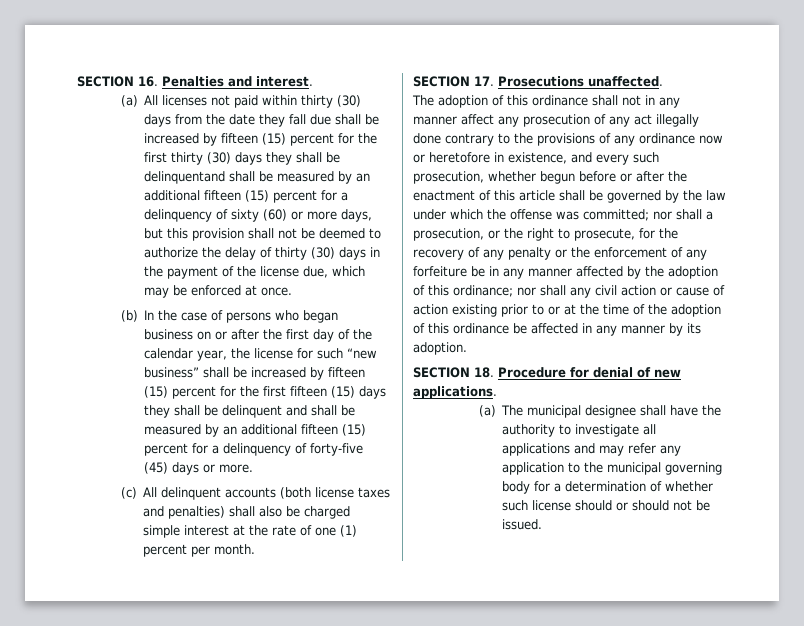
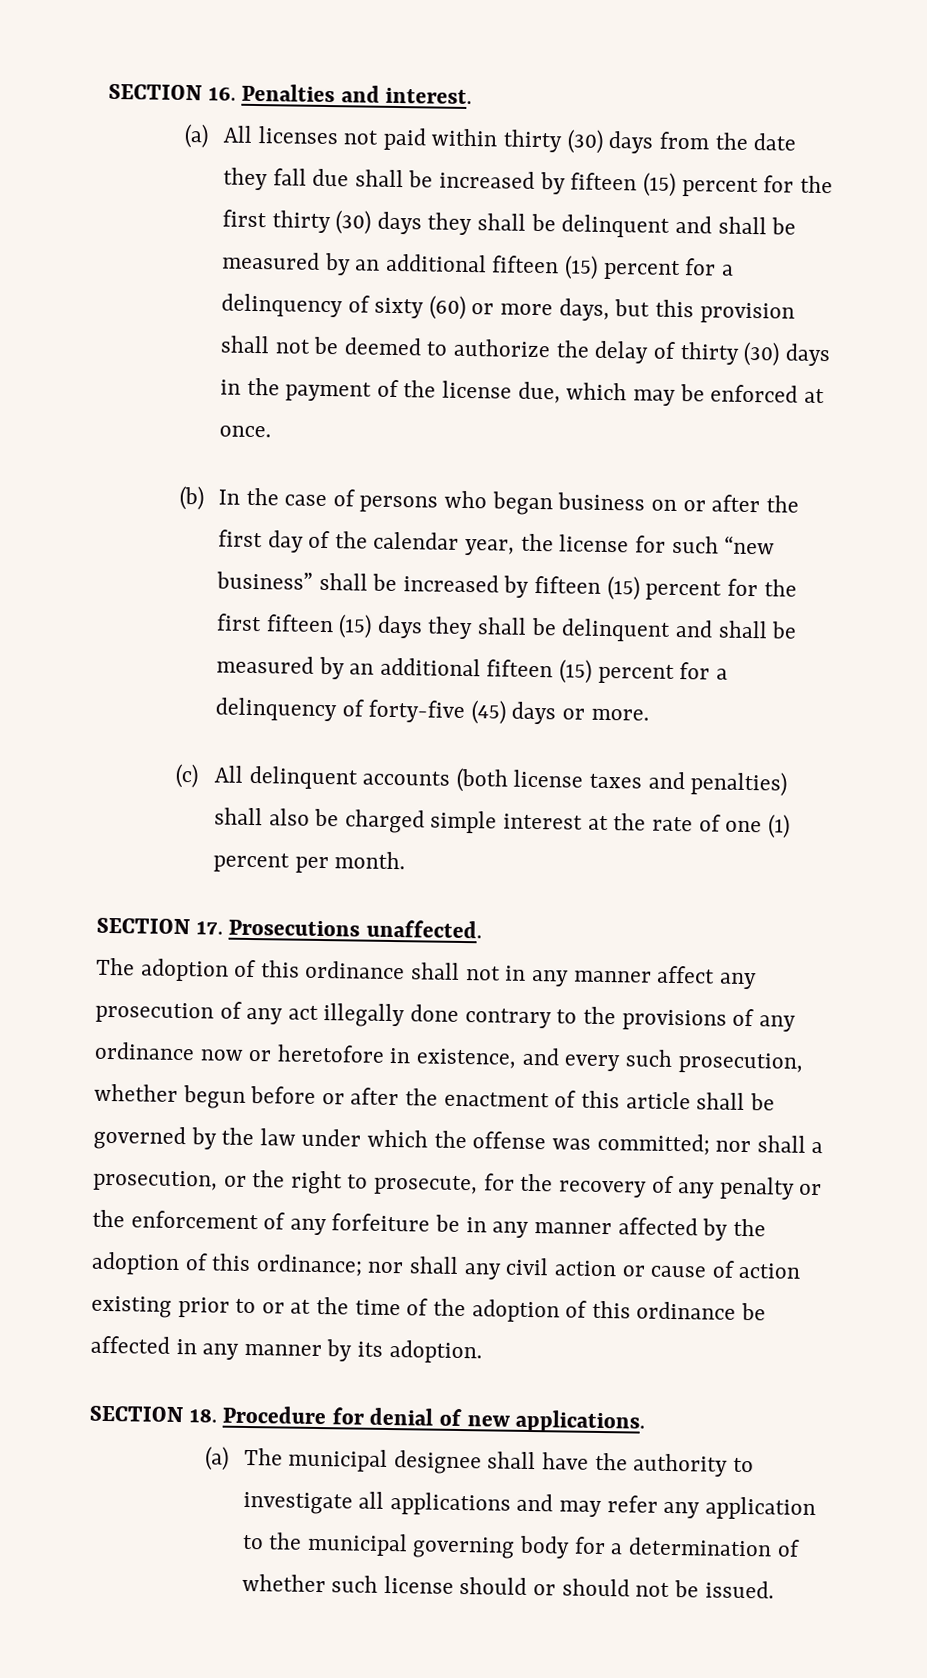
- (a) All licenses not paid within thirty (30) days from the date they fall due shall be increased by fifteen (15) percent for the first thirty (30) days they shall be delinquentand shall be measured by an additional fifteen (15) percent for a delinquency of sixty (60) or more days, but this provision shall not be deemed to authorize the delay of thirty (30) days in the payment of the license due, which may be enforced at once.
+ (a) All licenses not paid within thirty (30) days from the date they fall due shall be increased by fifteen (15) percent for the first thirty (30) days they shall be delinquent and shall be measured by an additional fifteen (15) percent for a delinquency of sixty (60) or more days, but this provision shall not be deemed to authorize the delay of thirty (30) days in the payment of the license due, which may be enforced at once.

